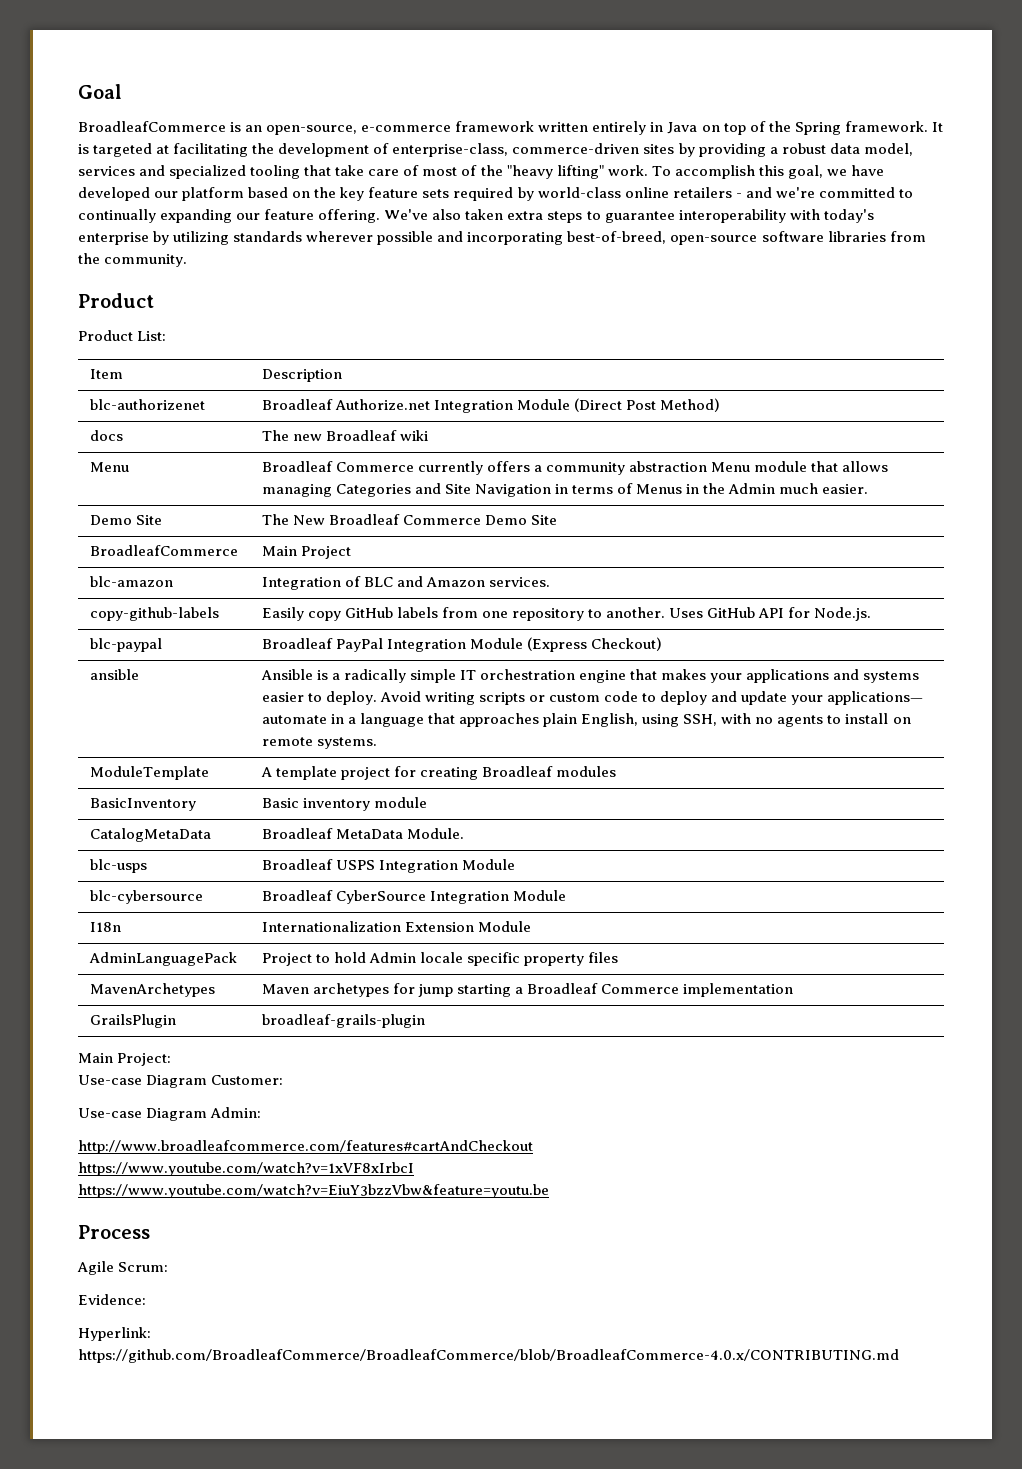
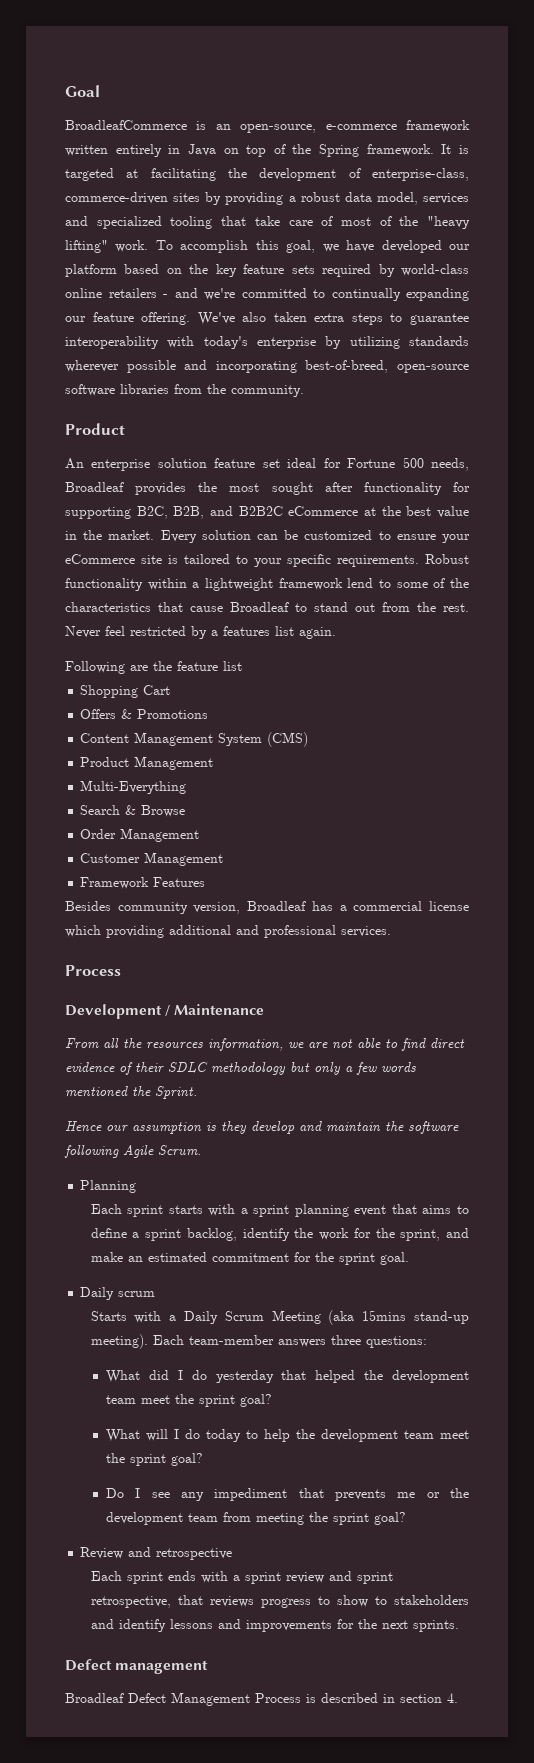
- Product List:
- Item | Description
- blc-authorizenet | Broadleaf Authorize.net Integration Module (Direct Post Method)
- docs | The new Broadleaf wiki
- Menu | Broadleaf Commerce currently offers a community abstraction Menu module that allows managing Categories and Site Navigation in terms of Menus in the Admin much easier.
- Demo Site | The New Broadleaf Commerce Demo Site
- BroadleafCommerce | Main Project
- blc-amazon | Integration of BLC and Amazon services.
- copy-github-labels | Easily copy GitHub labels from one repository to another. Uses GitHub API for Node.js.
- blc-paypal | Broadleaf PayPal Integration Module (Express Checkout)
- ansible | Ansible is a radically simple IT orchestration engine that makes your applications and systems easier to deploy. Avoid writing scripts or custom code to deploy and update your applications— automate in a language that approaches plain English, using SSH, with no agents to install on remote systems.
- ModuleTemplate | A template project for creating Broadleaf modules
- BasicInventory | Basic inventory module
- CatalogMetaData | Broadleaf MetaData Module.
- blc-usps | Broadleaf USPS Integration Module
- blc-cybersource | Broadleaf CyberSource Integration Module
- I18n | Internationalization Extension Module
- AdminLanguagePack | Project to hold Admin locale specific property files
- MavenArchetypes | Maven archetypes for jump starting a Broadleaf Commerce implementation
- GrailsPlugin | broadleaf-grails-plugin
- Main Project:
- Use-case Diagram Customer:
- Use-case Diagram Admin:
- http://www.broadleafcommerce.com/features#cartAndCheckout
- https://www.youtube.com/watch?v=1xVF8xIrbcI
- https://www.youtube.com/watch?v=EiuY3bzzVbw&feature=youtu.be
+ An enterprise solution feature set ideal for Fortune 500 needs, Broadleaf provides the most sought after functionality for supporting B2C, B2B, and B2B2C eCommerce at the best value in the market. Every solution can be customized to ensure your eCommerce site is tailored to your specific requirements. Robust functionality within a lightweight framework lend to some of the characteristics that cause Broadleaf to stand out from the rest. Never feel restricted by a features list again.
+ Following are the feature list
+ Shopping Cart
+ Offers & Promotions
+ Content Management System (CMS)
+ Product Management
+ Multi-Everything
+ Search & Browse
+ Order Management
+ Customer Management
+ Framework Features
+ Besides community version, Broadleaf has a commercial license which providing additional and professional services.
  Process
- Agile Scrum:
- Evidence:
- Hyperlink: https://github.com/BroadleafCommerce/BroadleafCommerce/blob/BroadleafCommerce-4.0.x/CONTRIBUTING.md
+ Development / Maintenance
+ From all the resources information, we are not able to find direct evidence of their SDLC methodology but only a few words mentioned the Sprint.
+ Hence our assumption is they develop and maintain the software following Agile Scrum.
+ Planning
+ Each sprint starts with a sprint planning event that aims to define a sprint backlog, identify the work for the sprint, and make an estimated commitment for the sprint goal.
+ Daily scrum
+ Starts with a Daily Scrum Meeting (aka 15mins stand-up meeting). Each team-member answers three questions:
+ What did I do yesterday that helped the development team meet the sprint goal?
+ What will I do today to help the development team meet the sprint goal?
+ Do I see any impediment that prevents me or the development team from meeting the sprint goal?
+ Review and retrospective
+ Each sprint ends with a sprint review and sprint retrospective, that reviews progress to show to stakeholders and identify lessons and improvements for the next sprints.
+ Defect management
+ Broadleaf Defect Management Process is described in section 4.

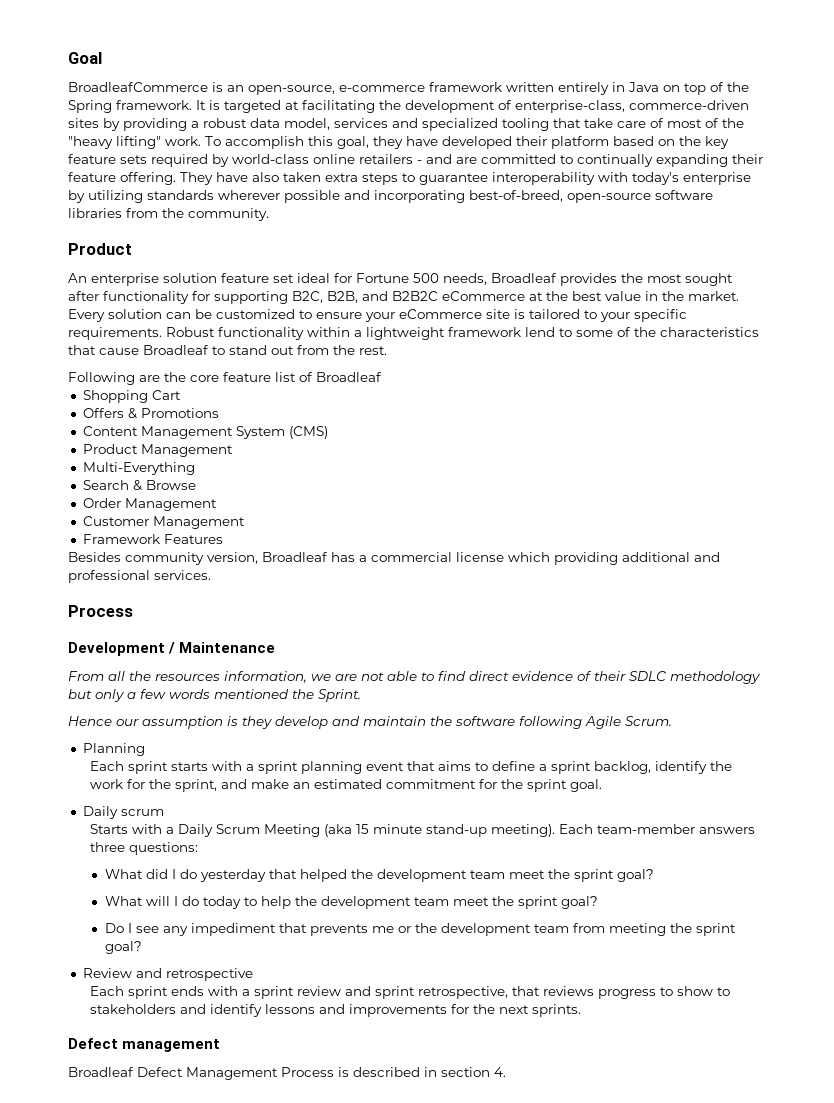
- To accomplish this goal, we have developed our platform based on the key feature sets required by world-class online retailers - and we're committed to continually expanding our feature offering.
+ To accomplish this goal, they have developed their platform based on the key feature sets required by world-class online retailers - and are committed to continually expanding their feature offering.
- We've also taken extra steps to guarantee interoperability with today's enterprise by utilizing standards wherever possible and incorporating best-of-breed, open-source software libraries from the community.
+ They have also taken extra steps to guarantee interoperability with today's enterprise by utilizing standards wherever possible and incorporating best-of-breed, open-source software libraries from the community.
- Never feel restricted by a features list again.
- Following are the feature list
+ Following are the core feature list of Broadleaf
- Starts with a Daily Scrum Meeting (aka 15mins stand-up meeting).
+ Starts with a Daily Scrum Meeting (aka 15 minute stand-up meeting).

